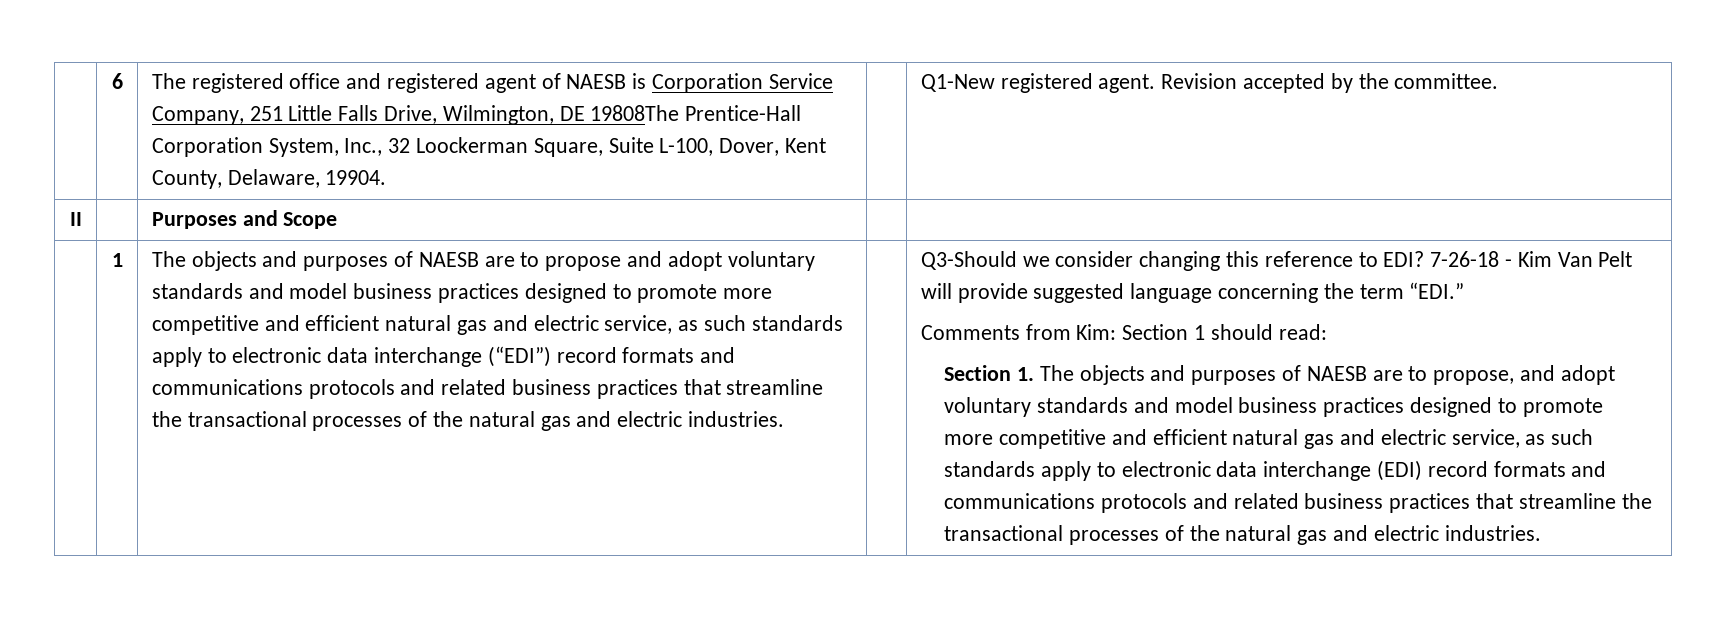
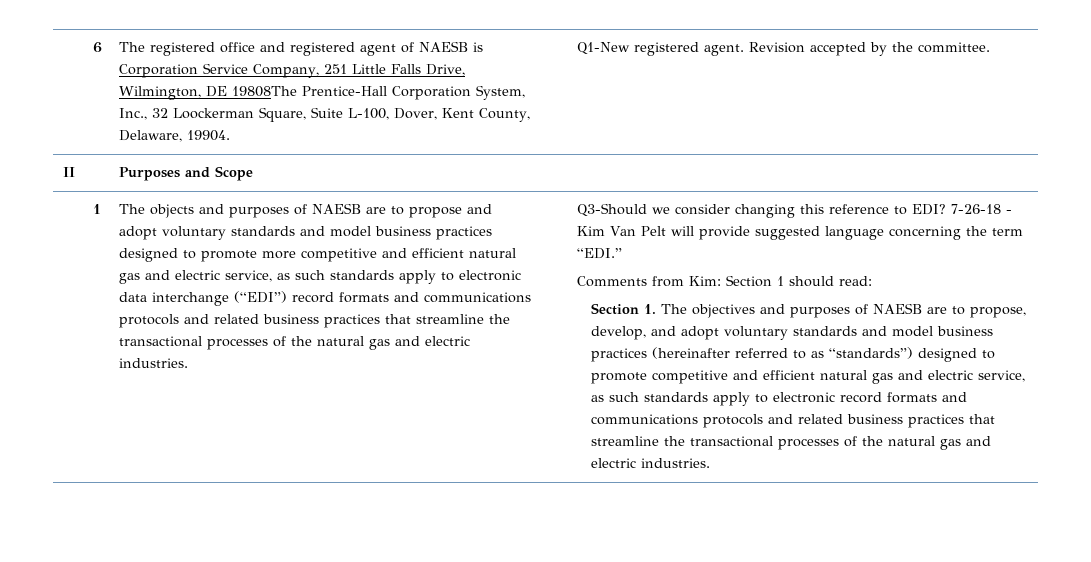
- Section 1. The objects and purposes of NAESB are to propose, and adopt voluntary standards and model business practices designed to promote more competitive and efficient natural gas and electric service, as such standards apply to electronic data interchange (EDI) record formats and communications protocols and related business practices that streamline the transactional processes of the natural gas and electric industries.
+ Section 1. The objectives and purposes of NAESB are to propose, develop, and adopt voluntary standards and model business practices (hereinafter referred to as “standards”) designed to promote competitive and efficient natural gas and electric service, as such standards apply to electronic record formats and communications protocols and related business practices that streamline the transactional processes of the natural gas and electric industries.

